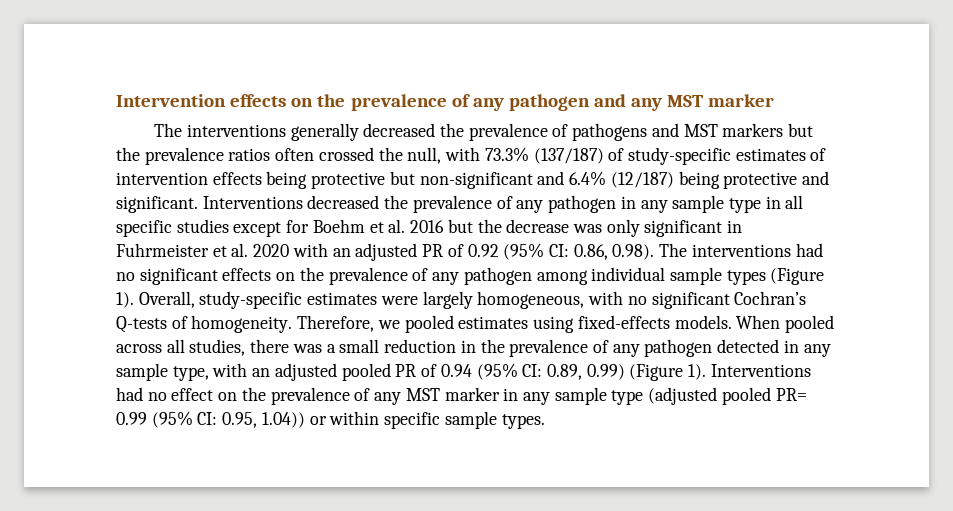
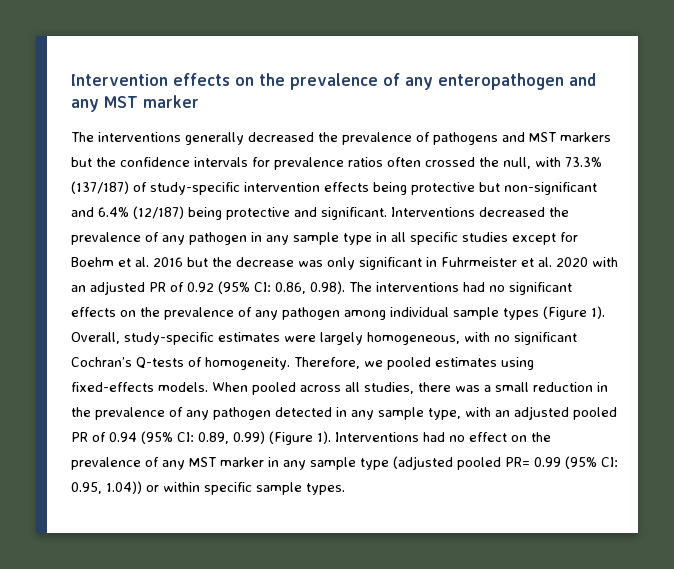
- Intervention effects on the prevalence of any pathogen and any MST marker
+ Intervention effects on the prevalence of any enteropathogen and any MST marker
- The interventions generally decreased the prevalence of pathogens and MST markers but the prevalence ratios often crossed the null, with 73.3% (137/187) of study-specific estimates of intervention effects being protective but non-significant and 6.4% (12/187) being protective and significant.
+ The interventions generally decreased the prevalence of pathogens and MST markers but the confidence intervals for prevalence ratios often crossed the null, with 73.3% (137/187) of study-specific intervention effects being protective but non-significant and 6.4% (12/187) being protective and significant.

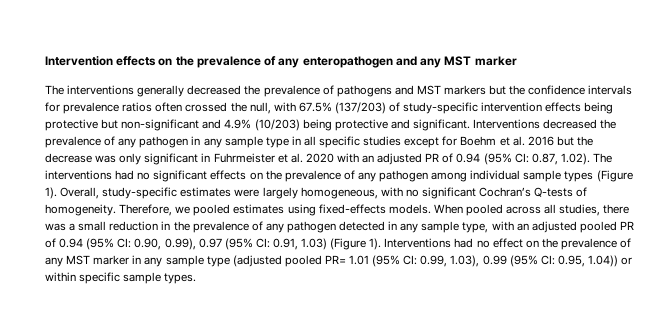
- The interventions generally decreased the prevalence of pathogens and MST markers but the confidence intervals for prevalence ratios often crossed the null, with 73.3% (137/187) of study-specific intervention effects being protective but non-significant and 6.4% (12/187) being protective and significant.
+ The interventions generally decreased the prevalence of pathogens and MST markers but the confidence intervals for prevalence ratios often crossed the null, with 67.5% (137/203) of study-specific intervention effects being protective but non-significant and 4.9% (10/203) being protective and significant.
- Interventions decreased the prevalence of any pathogen in any sample type in all specific studies except for Boehm et al. 2016 but the decrease was only significant in Fuhrmeister et al. 2020 with an adjusted PR of 0.92 (95% CI: 0.86, 0.98). The interventions had no significant effects on the prevalence of any pathogen among individual sample types (Figure 1).
+ Interventions decreased the prevalence of any pathogen in any sample type in all specific studies except for Boehm et al. 2016 but the decrease was only significant in Fuhrmeister et al. 2020 with an adjusted PR of 0.94 (95% CI: 0.87, 1.02). The interventions had no significant effects on the prevalence of any pathogen among individual sample types (Figure 1).
- When pooled across all studies, there was a small reduction in the prevalence of any pathogen detected in any sample type, with an adjusted pooled PR of 0.94 (95% CI: 0.89, 0.99) (Figure 1).
+ When pooled across all studies, there was a small reduction in the prevalence of any pathogen detected in any sample type, with an adjusted pooled PR of 0.94 (95% CI: 0.90, 0.99), 0.97 (95% CI: 0.91, 1.03) (Figure 1).
- Interventions had no effect on the prevalence of any MST marker in any sample type (adjusted pooled PR= 0.99 (95% CI: 0.95, 1.04)) or within specific sample types.
+ Interventions had no effect on the prevalence of any MST marker in any sample type (adjusted pooled PR= 1.01 (95% CI: 0.99, 1.03), 0.99 (95% CI: 0.95, 1.04)) or within specific sample types.

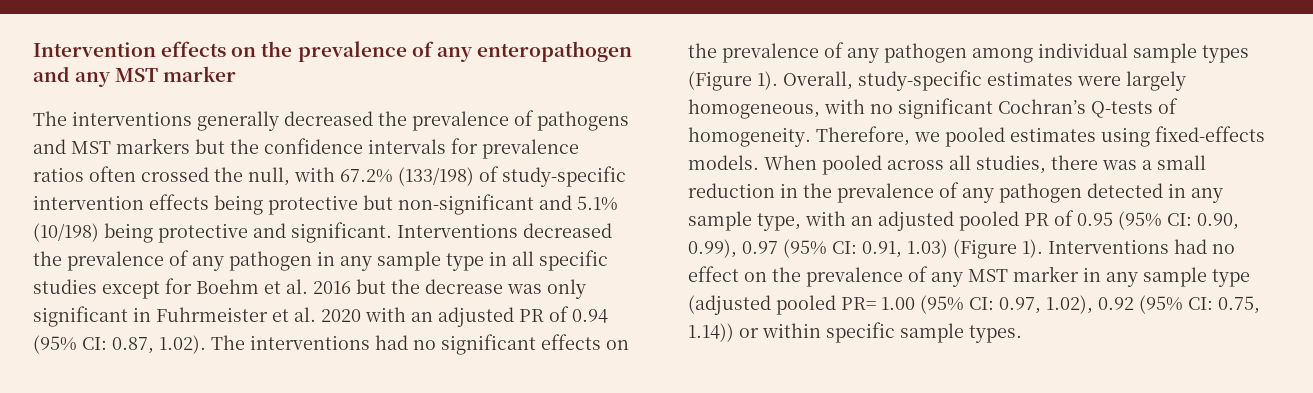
- The interventions generally decreased the prevalence of pathogens and MST markers but the confidence intervals for prevalence ratios often crossed the null, with 67.5% (137/203) of study-specific intervention effects being protective but non-significant and 4.9% (10/203) being protective and significant.
+ The interventions generally decreased the prevalence of pathogens and MST markers but the confidence intervals for prevalence ratios often crossed the null, with 67.2% (133/198) of study-specific intervention effects being protective but non-significant and 5.1% (10/198) being protective and significant.
- When pooled across all studies, there was a small reduction in the prevalence of any pathogen detected in any sample type, with an adjusted pooled PR of 0.94 (95% CI: 0.90, 0.99), 0.97 (95% CI: 0.91, 1.03) (Figure 1).
+ When pooled across all studies, there was a small reduction in the prevalence of any pathogen detected in any sample type, with an adjusted pooled PR of 0.95 (95% CI: 0.90, 0.99), 0.97 (95% CI: 0.91, 1.03) (Figure 1).
- Interventions had no effect on the prevalence of any MST marker in any sample type (adjusted pooled PR= 1.01 (95% CI: 0.99, 1.03), 0.99 (95% CI: 0.95, 1.04)) or within specific sample types.
+ Interventions had no effect on the prevalence of any MST marker in any sample type (adjusted pooled PR= 1.00 (95% CI: 0.97, 1.02), 0.92 (95% CI: 0.75, 1.14)) or within specific sample types.

